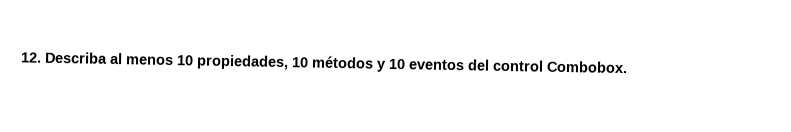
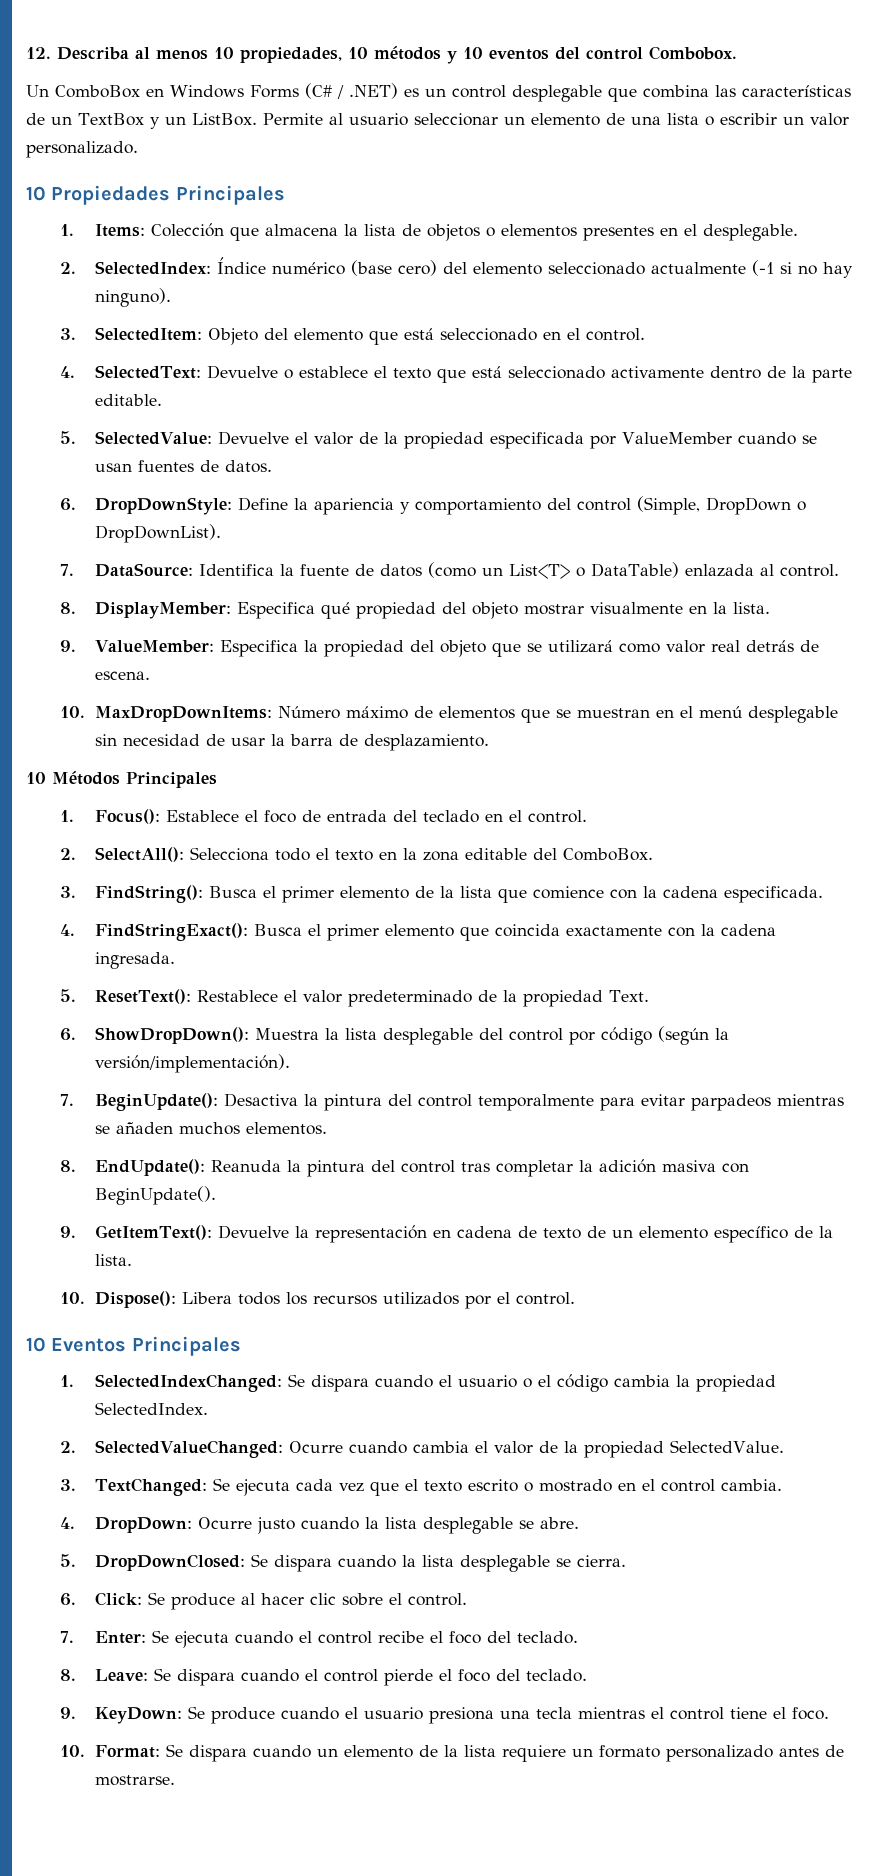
+ Un ComboBox en Windows Forms (C# / .NET) es un control desplegable que combina las características de un TextBox y un ListBox. Permite al usuario seleccionar un elemento de una lista o escribir un valor personalizado.
+ 10 Propiedades Principales
+ 1. Items: Colección que almacena la lista de objetos o elementos presentes en el desplegable.
+ 2. SelectedIndex: Índice numérico (base cero) del elemento seleccionado actualmente (-1 si no hay ninguno).
+ 3. SelectedItem: Objeto del elemento que está seleccionado en el control.
+ 4. SelectedText: Devuelve o establece el texto que está seleccionado activamente dentro de la parte editable.
+ 5. SelectedValue: Devuelve el valor de la propiedad especificada por ValueMember cuando se usan fuentes de datos.
+ 6. DropDownStyle: Define la apariencia y comportamiento del control (Simple, DropDown o DropDownList).
+ 7. DataSource: Identifica la fuente de datos (como un List<T> o DataTable) enlazada al control.
+ 8. DisplayMember: Especifica qué propiedad del objeto mostrar visualmente en la lista.
+ 9. ValueMember: Especifica la propiedad del objeto que se utilizará como valor real detrás de escena.
+ 10. MaxDropDownItems: Número máximo de elementos que se muestran en el menú desplegable sin necesidad de usar la barra de desplazamiento.
+ 10 Métodos Principales
+ 1. Focus(): Establece el foco de entrada del teclado en el control.
+ 2. SelectAll(): Selecciona todo el texto en la zona editable del ComboBox.
+ 3. FindString(): Busca el primer elemento de la lista que comience con la cadena especificada.
+ 4. FindStringExact(): Busca el primer elemento que coincida exactamente con la cadena ingresada.
+ 5. ResetText(): Restablece el valor predeterminado de la propiedad Text.
+ 6. ShowDropDown(): Muestra la lista desplegable del control por código (según la versión/implementación).
+ 7. BeginUpdate(): Desactiva la pintura del control temporalmente para evitar parpadeos mientras se añaden muchos elementos.
+ 8. EndUpdate(): Reanuda la pintura del control tras completar la adición masiva con BeginUpdate().
+ 9. GetItemText(): Devuelve la representación en cadena de texto de un elemento específico de la lista.
+ 10. Dispose(): Libera todos los recursos utilizados por el control.
+ 10 Eventos Principales
+ 1. SelectedIndexChanged: Se dispara cuando el usuario o el código cambia la propiedad SelectedIndex.
+ 2. SelectedValueChanged: Ocurre cuando cambia el valor de la propiedad SelectedValue.
+ 3. TextChanged: Se ejecuta cada vez que el texto escrito o mostrado en el control cambia.
+ 4. DropDown: Ocurre justo cuando la lista desplegable se abre.
+ 5. DropDownClosed: Se dispara cuando la lista desplegable se cierra.
+ 6. Click: Se produce al hacer clic sobre el control.
+ 7. Enter: Se ejecuta cuando el control recibe el foco del teclado.
+ 8. Leave: Se dispara cuando el control pierde el foco del teclado.
+ 9. KeyDown: Se produce cuando el usuario presiona una tecla mientras el control tiene el foco.
+ 10. Format: Se dispara cuando un elemento de la lista requiere un formato personalizado antes de mostrarse.

